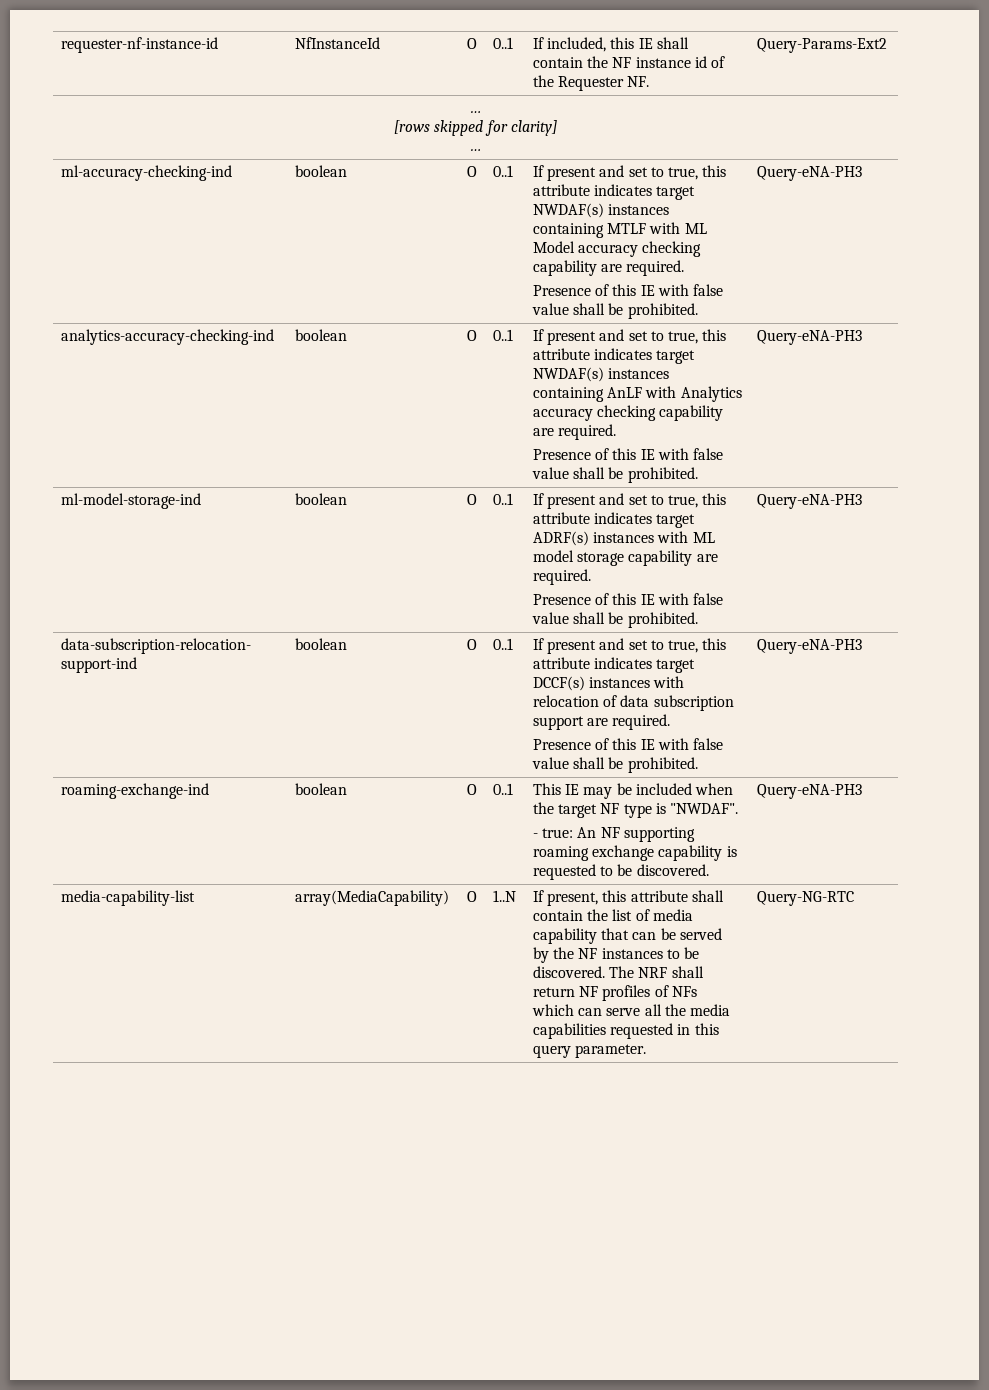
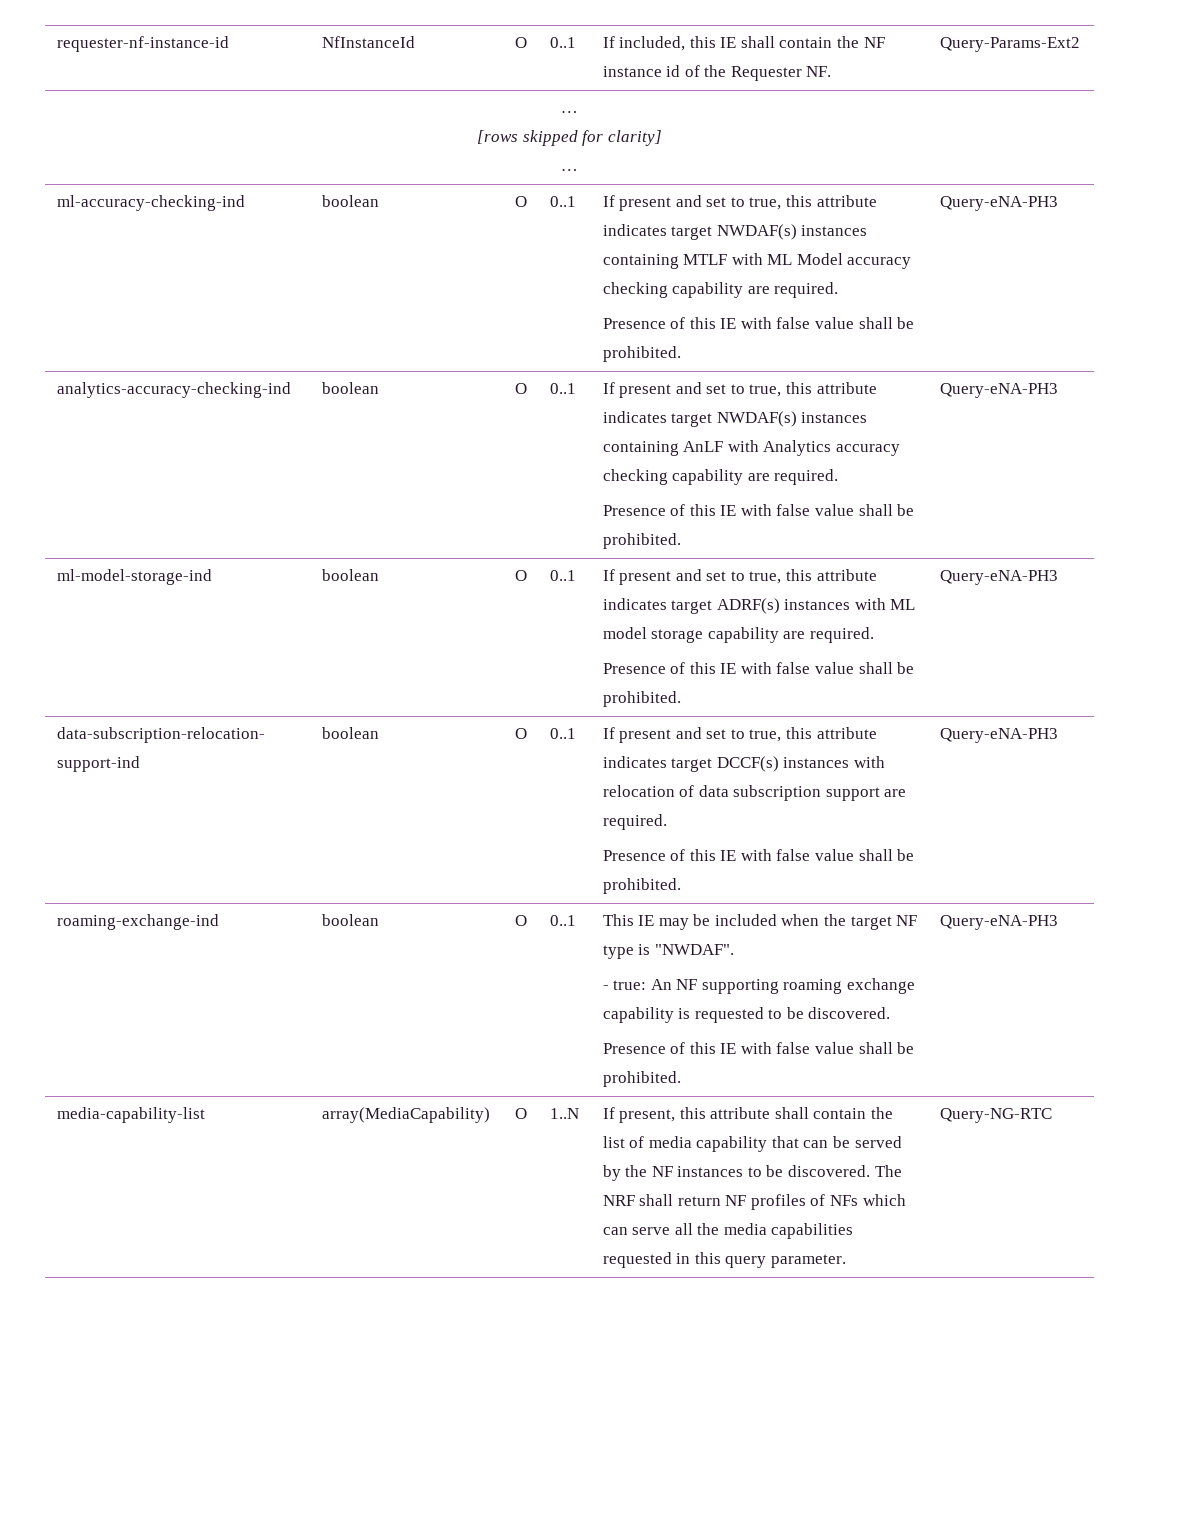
  roaming-exchange-ind | boolean | O | 0..1 | This IE may be included when the target NF type is "NWDAF".
- - true: An NF supporting roaming exchange capability is requested to be discovered. | Query-eNA-PH3
+ - true: An NF supporting roaming exchange capability is requested to be discovered.
+ Presence of this IE with false value shall be prohibited. | Query-eNA-PH3

